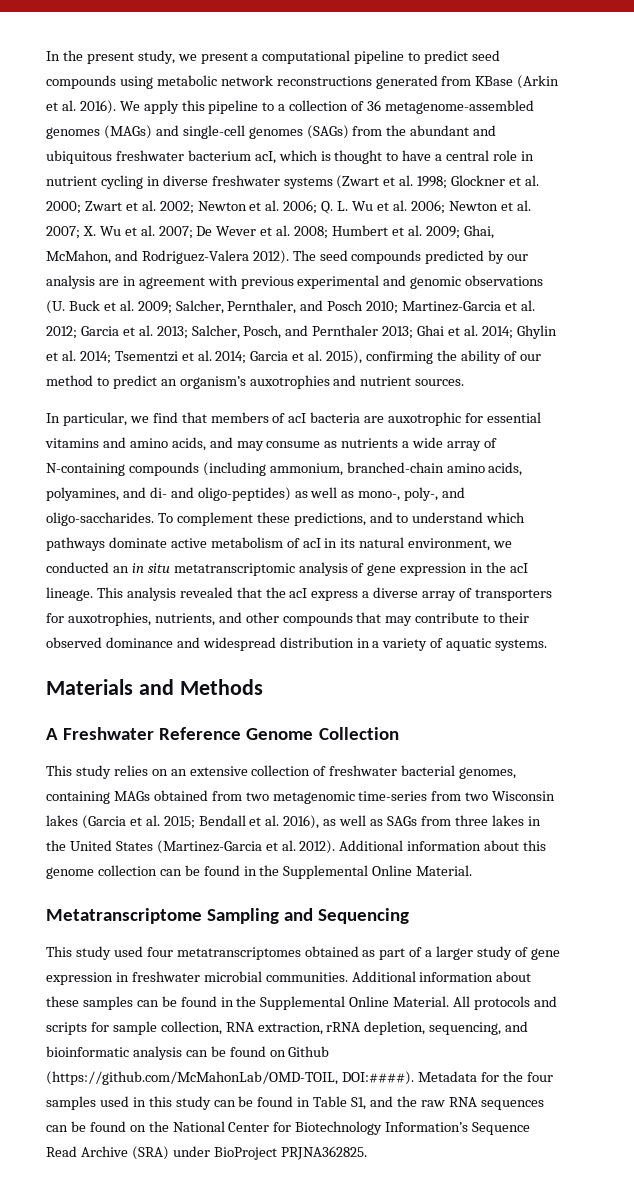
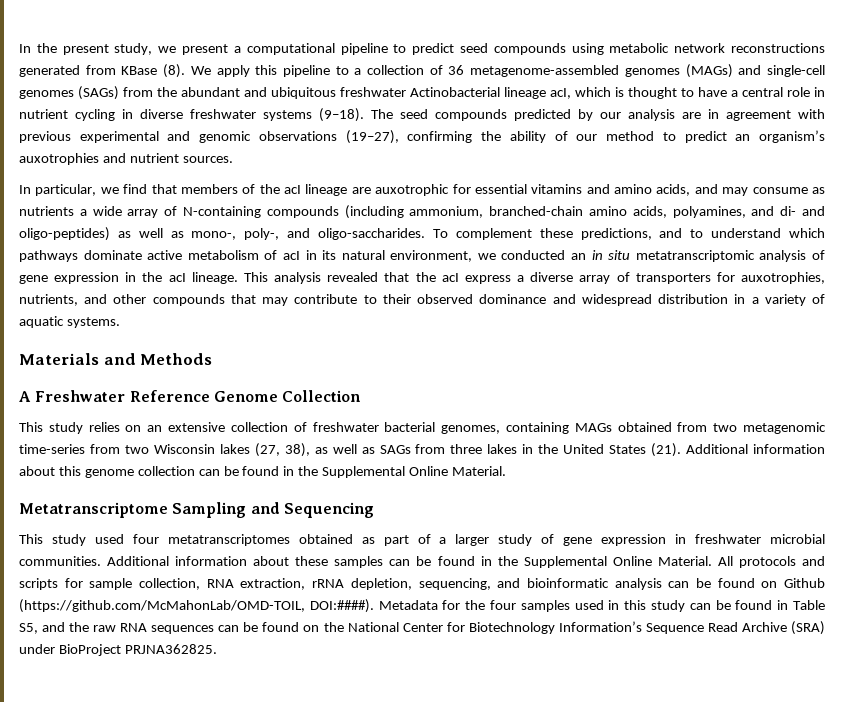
- In the present study, we present a computational pipeline to predict seed compounds using metabolic network reconstructions generated from KBase (Arkin et al. 2016).
+ In the present study, we present a computational pipeline to predict seed compounds using metabolic network reconstructions generated from KBase (8).
- We apply this pipeline to a collection of 36 metagenome-assembled genomes (MAGs) and single-cell genomes (SAGs) from the abundant and ubiquitous freshwater bacterium acI, which is thought to have a central role in nutrient cycling in diverse freshwater systems (Zwart et al. 1998; Glockner et al. 2000; Zwart et al. 2002; Newton et al. 2006; Q. L. Wu et al. 2006; Newton et al. 2007; X. Wu et al. 2007; De Wever et al. 2008; Humbert et al. 2009; Ghai, McMahon, and Rodriguez-Valera 2012).
+ We apply this pipeline to a collection of 36 metagenome-assembled genomes (MAGs) and single-cell genomes (SAGs) from the abundant and ubiquitous freshwater Actinobacterial lineage acI, which is thought to have a central role in nutrient cycling in diverse freshwater systems (9–18).
- The seed compounds predicted by our analysis are in agreement with previous experimental and genomic observations (U. Buck et al. 2009; Salcher, Pernthaler, and Posch 2010; Martinez-Garcia et al. 2012; Garcia et al. 2013; Salcher, Posch, and Pernthaler 2013; Ghai et al. 2014; Ghylin et al. 2014; Tsementzi et al. 2014; Garcia et al. 2015), confirming the ability of our method to predict an organism’s auxotrophies and nutrient sources.
+ The seed compounds predicted by our analysis are in agreement with previous experimental and genomic observations (19–27), confirming the ability of our method to predict an organism’s auxotrophies and nutrient sources.
- In particular, we find that members of acI bacteria are auxotrophic for essential vitamins and amino acids, and may consume as nutrients a wide array of N-containing compounds (including ammonium, branched-chain amino acids, polyamines, and di- and oligo-peptides) as well as mono-, poly-, and oligo-saccharides.
+ In particular, we find that members of the acI lineage are auxotrophic for essential vitamins and amino acids, and may consume as nutrients a wide array of N-containing compounds (including ammonium, branched-chain amino acids, polyamines, and di- and oligo-peptides) as well as mono-, poly-, and oligo-saccharides.
- This study relies on an extensive collection of freshwater bacterial genomes, containing MAGs obtained from two metagenomic time-series from two Wisconsin lakes (Garcia et al. 2015; Bendall et al. 2016), as well as SAGs from three lakes in the United States (Martinez-Garcia et al. 2012).
+ This study relies on an extensive collection of freshwater bacterial genomes, containing MAGs obtained from two metagenomic time-series from two Wisconsin lakes (27, 38), as well as SAGs from three lakes in the United States (21).
- Metadata for the four samples used in this study can be found in Table S1, and the raw RNA sequences can be found on the National Center for Biotechnology Information’s Sequence Read Archive (SRA) under BioProject PRJNA362825.
+ Metadata for the four samples used in this study can be found in Table S5, and the raw RNA sequences can be found on the National Center for Biotechnology Information’s Sequence Read Archive (SRA) under BioProject PRJNA362825.

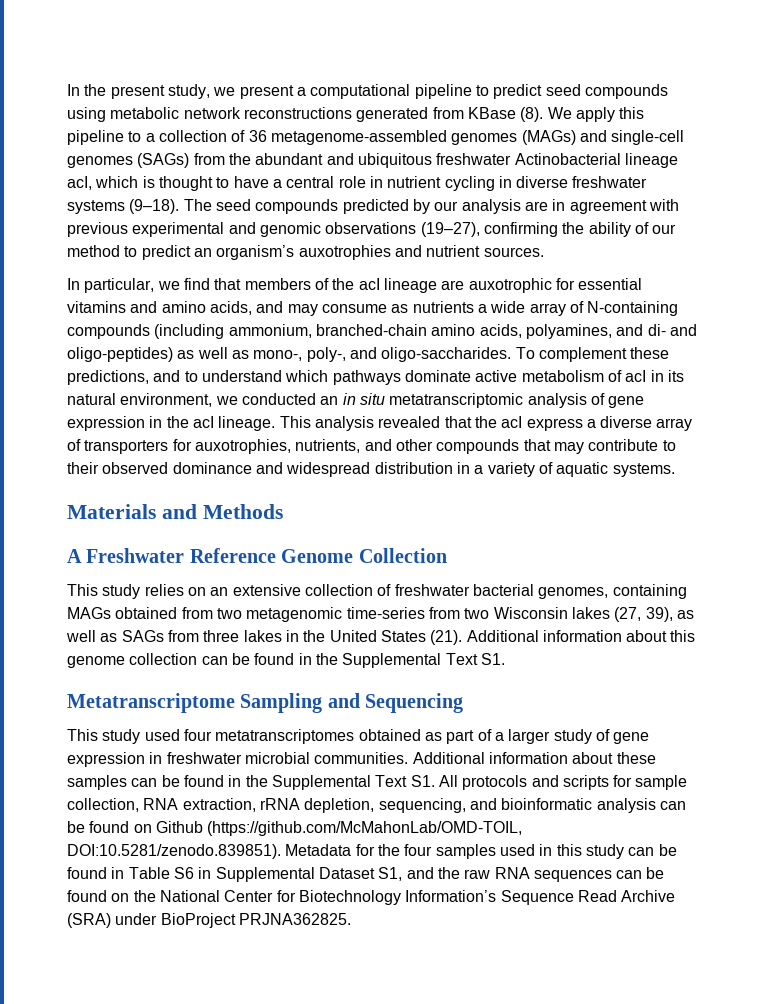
- This study relies on an extensive collection of freshwater bacterial genomes, containing MAGs obtained from two metagenomic time-series from two Wisconsin lakes (27, 38), as well as SAGs from three lakes in the United States (21).
+ This study relies on an extensive collection of freshwater bacterial genomes, containing MAGs obtained from two metagenomic time-series from two Wisconsin lakes (27, 39), as well as SAGs from three lakes in the United States (21).
- Additional information about this genome collection can be found in the Supplemental Online Material.
+ Additional information about this genome collection can be found in the Supplemental Text S1.
- Additional information about these samples can be found in the Supplemental Online Material. All protocols and scripts for sample collection, RNA extraction, rRNA depletion, sequencing, and bioinformatic analysis can be found on Github (https://github.com/McMahonLab/OMD-TOIL, DOI:####). Metadata for the four samples used in this study can be found in Table S5, and the raw RNA sequences can be found on the National Center for Biotechnology Information’s Sequence Read Archive (SRA) under BioProject PRJNA362825.
+ Additional information about these samples can be found in the Supplemental Text S1. All protocols and scripts for sample collection, RNA extraction, rRNA depletion, sequencing, and bioinformatic analysis can be found on Github (https://github.com/McMahonLab/OMD-TOIL, DOI:10.5281/zenodo.839851). Metadata for the four samples used in this study can be found in Table S6 in Supplemental Dataset S1, and the raw RNA sequences can be found on the National Center for Biotechnology Information’s Sequence Read Archive (SRA) under BioProject PRJNA362825.

